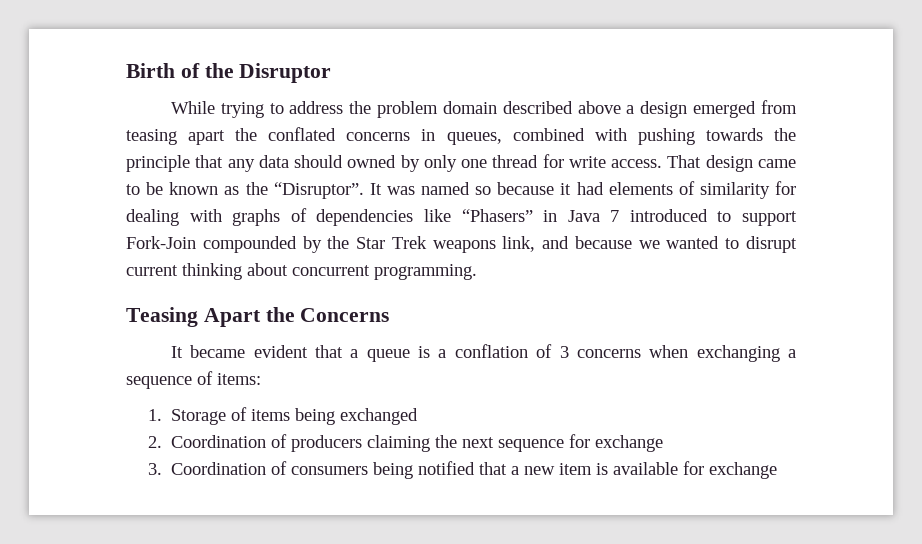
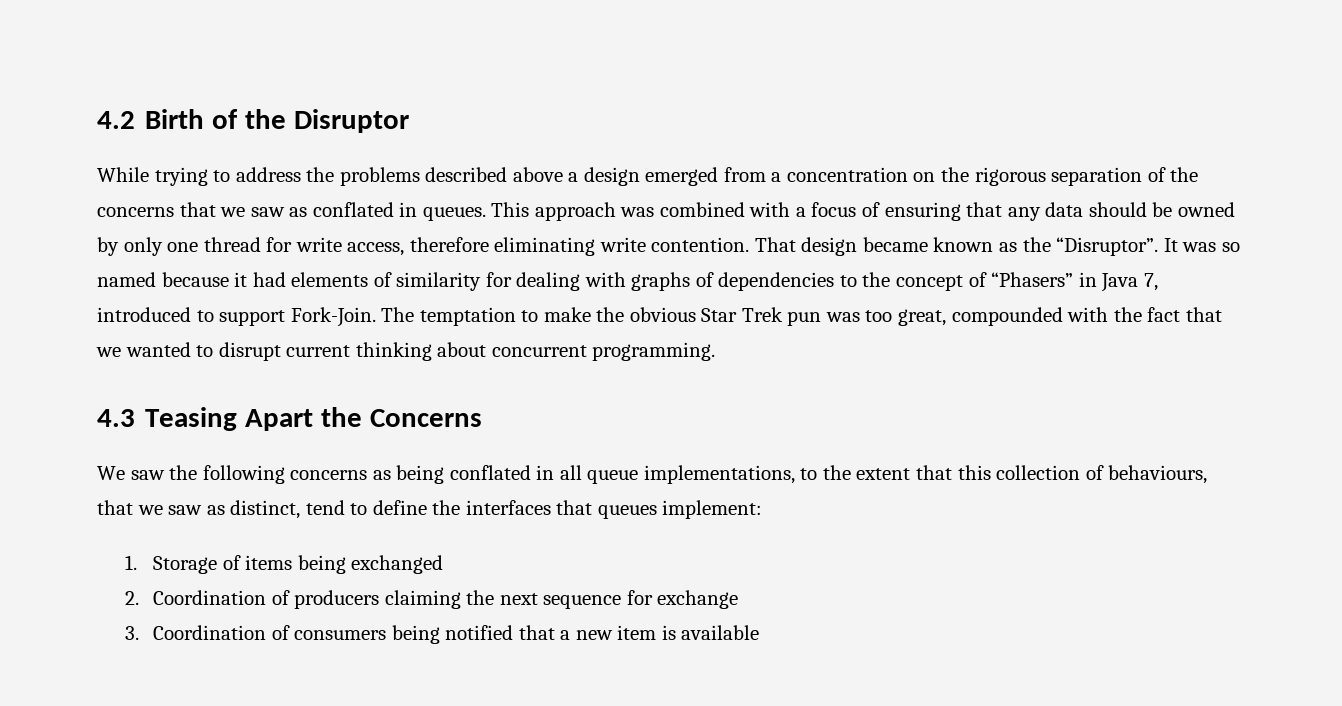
- Birth of the Disruptor
+ 4.2 Birth of the Disruptor
- While trying to address the problem domain described above a design emerged from teasing apart the conflated concerns in queues, combined with pushing towards the principle that any data should owned by only one thread for write access. That design came to be known as the “Disruptor”.
+ While trying to address the problems described above a design emerged from a concentration on the rigorous separation of the concerns that we saw as conflated in queues. This approach was combined with a focus of ensuring that any data should be owned by only one thread for write access, therefore eliminating write contention. That design became known as the “Disruptor”.
- It was named so because it had elements of similarity for dealing with graphs of dependencies like “Phasers” in Java 7 introduced to support Fork-Join compounded by the Star Trek weapons link, and because we wanted to disrupt current thinking about concurrent programming.
+ It was so named because it had elements of similarity for dealing with graphs of dependencies to the concept of “Phasers” in Java 7, introduced to support Fork-Join. The temptation to make the obvious Star Trek pun was too great, compounded with the fact that we wanted to disrupt current thinking about concurrent programming.
- Teasing Apart the Concerns
+ 4.3 Teasing Apart the Concerns
- It became evident that a queue is a conflation of 3 concerns when exchanging a sequence of items:
+ We saw the following concerns as being conflated in all queue implementations, to the extent that this collection of behaviours, that we saw as distinct, tend to define the interfaces that queues implement:
- 3. Coordination of consumers being notified that a new item is available for exchange
+ 3. Coordination of consumers being notified that a new item is available

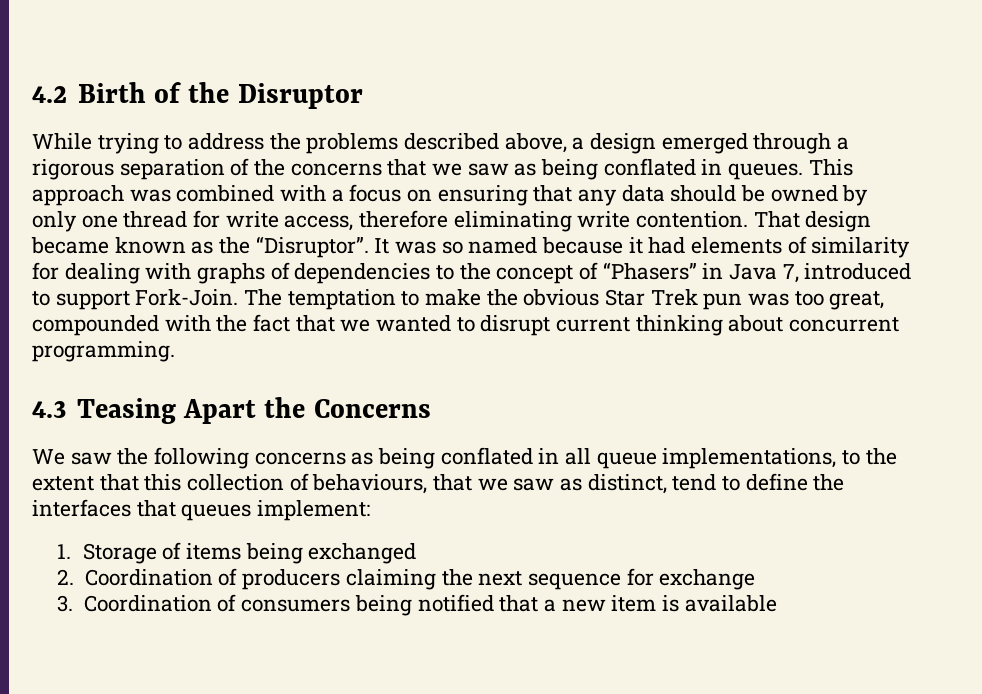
- While trying to address the problems described above a design emerged from a concentration on the rigorous separation of the concerns that we saw as conflated in queues.
+ While trying to address the problems described above, a design emerged through a rigorous separation of the concerns that we saw as being conflated in queues.
- This approach was combined with a focus of ensuring that any data should be owned by only one thread for write access, therefore eliminating write contention.
+ This approach was combined with a focus on ensuring that any data should be owned by only one thread for write access, therefore eliminating write contention.

